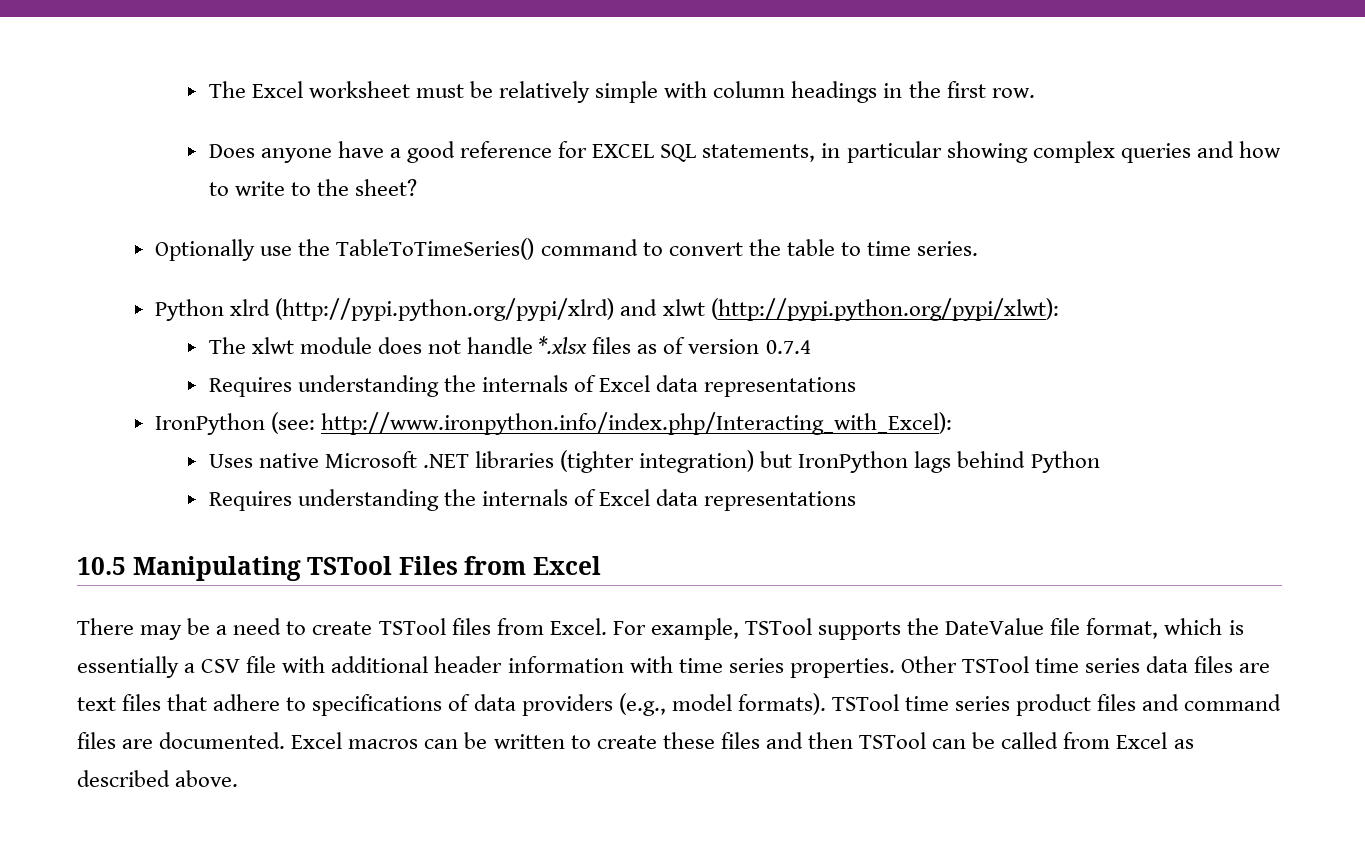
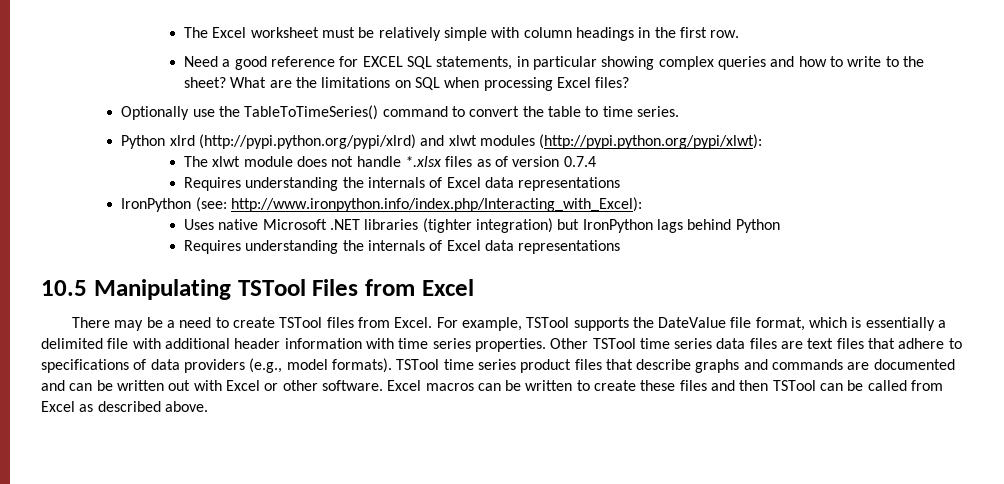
- Does anyone have a good reference for EXCEL SQL statements, in particular showing complex queries and how to write to the sheet?
+ Need a good reference for EXCEL SQL statements, in particular showing complex queries and how to write to the sheet? What are the limitations on SQL when processing Excel files?
- Python xlrd (http://pypi.python.org/pypi/xlrd) and xlwt (http://pypi.python.org/pypi/xlwt):
+ Python xlrd (http://pypi.python.org/pypi/xlrd) and xlwt modules (http://pypi.python.org/pypi/xlwt):
- For example, TSTool supports the DateValue file format, which is essentially a CSV file with additional header information with time series properties.
+ For example, TSTool supports the DateValue file format, which is essentially a delimited file with additional header information with time series properties.
- TSTool time series product files and command files are documented.
+ TSTool time series product files that describe graphs and commands are documented and can be written out with Excel or other software.

